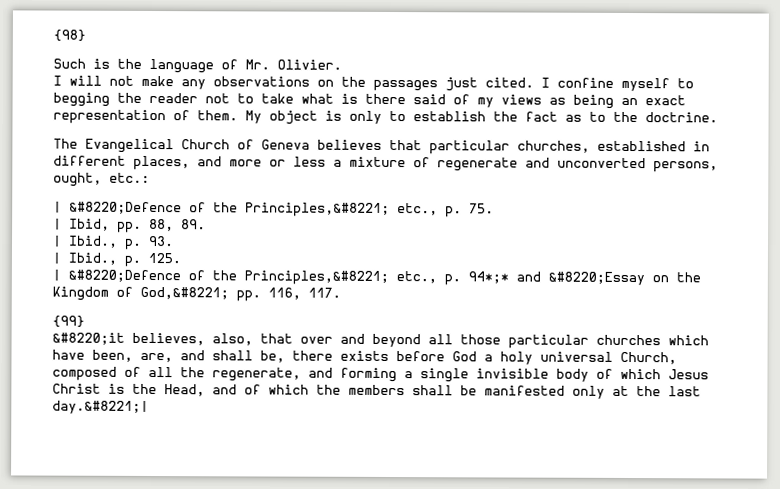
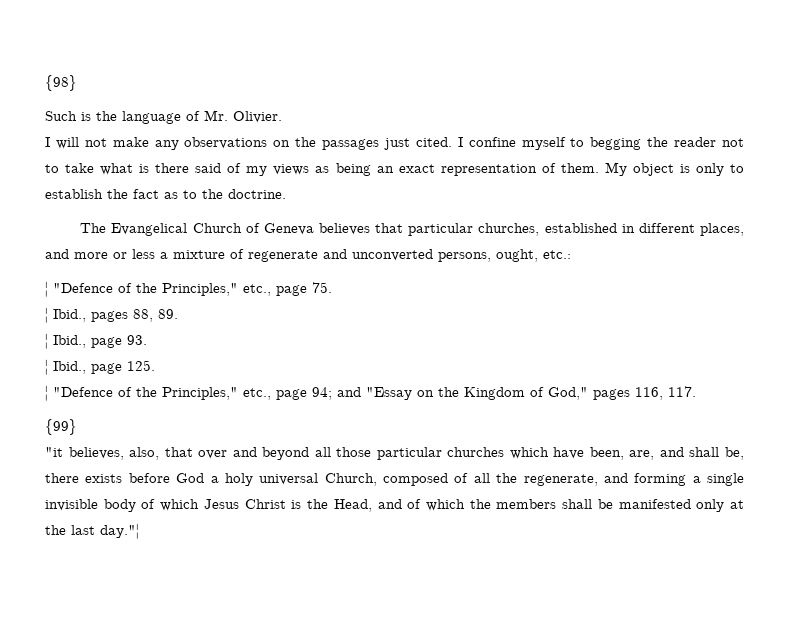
- | &#8220;Defence of the Principles,&#8221; etc., p. 75.
- | Ibid, pp. 88, 89.
- | Ibid., p. 93.
- | Ibid., p. 125.
- | &#8220;Defence of the Principles,&#8221; etc., p. 94*;* and &#8220;Essay on the Kingdom of God,&#8221; pp. 116, 117.
+ ¦ "Defence of the Principles," etc., page 75.
+ ¦ Ibid., pages 88, 89.
+ ¦ Ibid., page 93.
+ ¦ Ibid., page 125.
+ ¦ "Defence of the Principles," etc., page 94; and "Essay on the Kingdom of God," pages 116, 117.
- &#8220;it believes, also, that over and beyond all those particular churches which have been, are, and shall be, there exists before God a holy universal Church, composed of all the regenerate, and forming a single invisible body of which Jesus Christ is the Head, and of which the members shall be manifested only at the last day.&#8221;|
+ "it believes, also, that over and beyond all those particular churches which have been, are, and shall be, there exists before God a holy universal Church, composed of all the regenerate, and forming a single invisible body of which Jesus Christ is the Head, and of which the members shall be manifested only at the last day."¦

